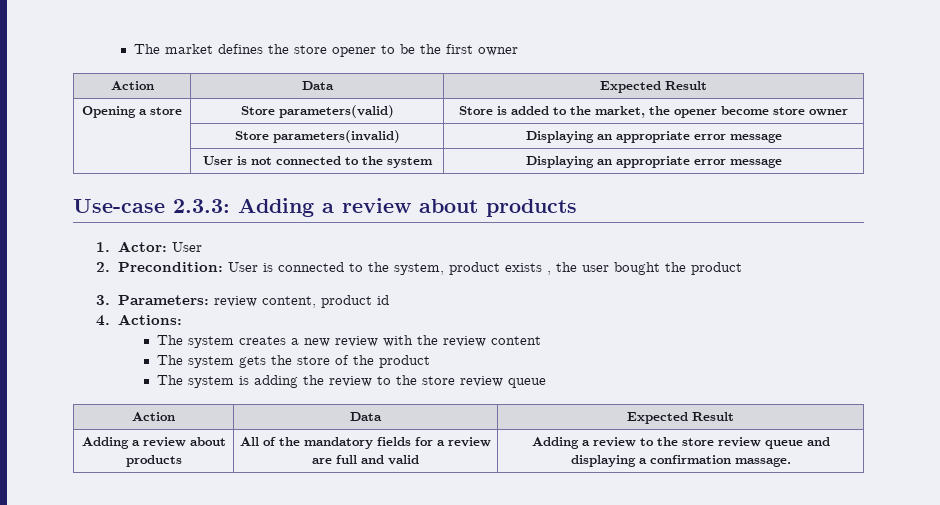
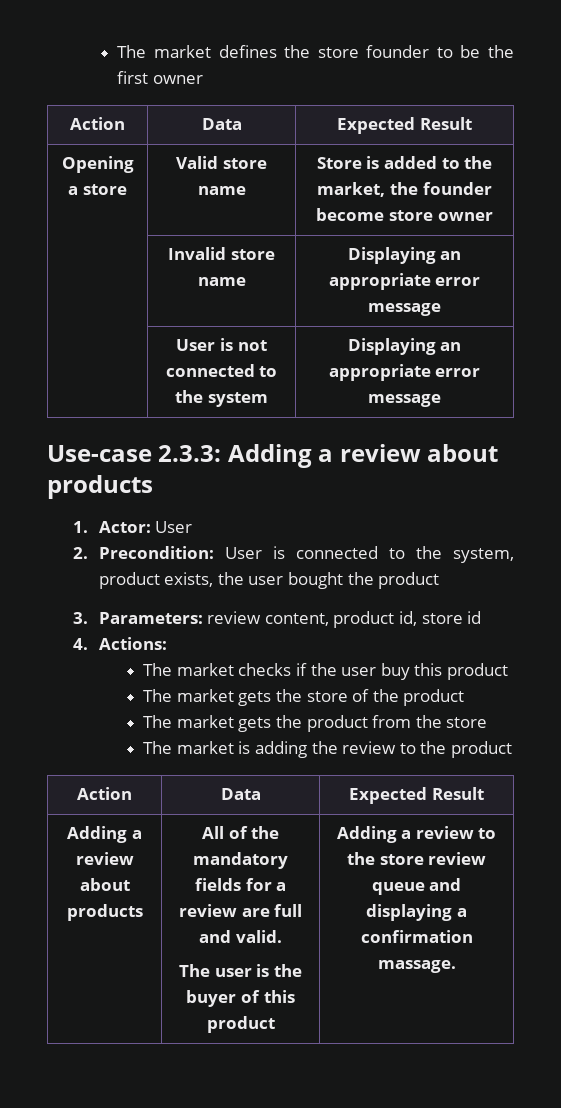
- The market defines the store opener to be the first owner
+ The market defines the store founder to be the first owner
- Opening a store | Store parameters(valid) | Store is added to the market, the opener become store owner
+ Opening a store | Valid store name | Store is added to the market, the founder become store owner
- | Store parameters(invalid) | Displaying an appropriate error message
+ | Invalid store name | Displaying an appropriate error message
- 2. Precondition: User is connected to the system, product exists , the user bought the product
+ 2. Precondition: User is connected to the system, product exists, the user bought the product
- 3. Parameters: review content, product id
+ 3. Parameters: review content, product id, store id
- The system creates a new review with the review content
- The system gets the store of the product
+ The market checks if the user buy this product
+ The market gets the store of the product
- The system is adding the review to the store review queue
+ The market gets the product from the store
+ The market is adding the review to the product
- Adding a review about products | All of the mandatory fields for a review are full and valid | Adding a review to the store review queue and displaying a confirmation massage.
+ Adding a review about products | All of the mandatory fields for a review are full and valid.
+ The user is the buyer of this product | Adding a review to the store review queue and displaying a confirmation massage.

